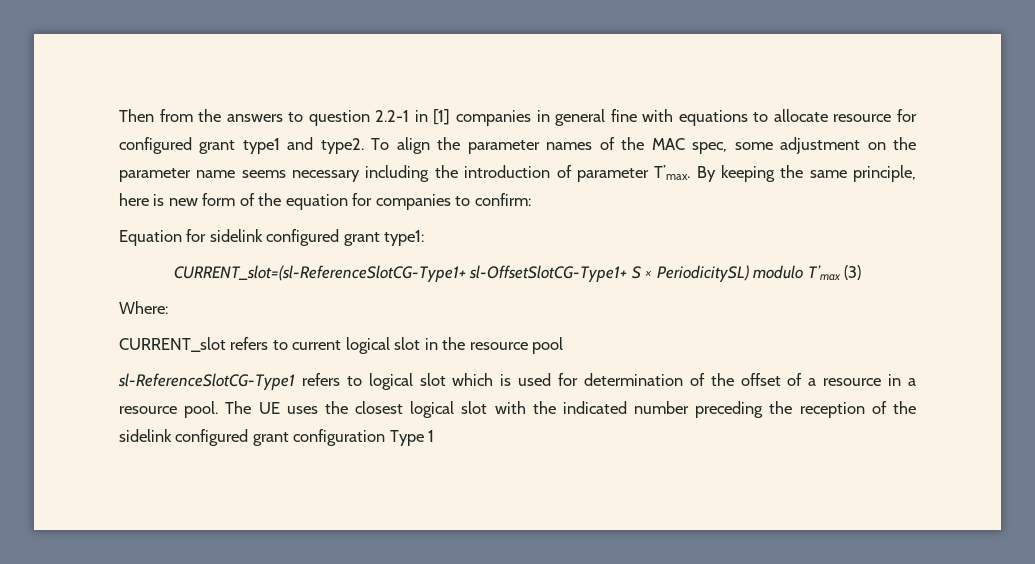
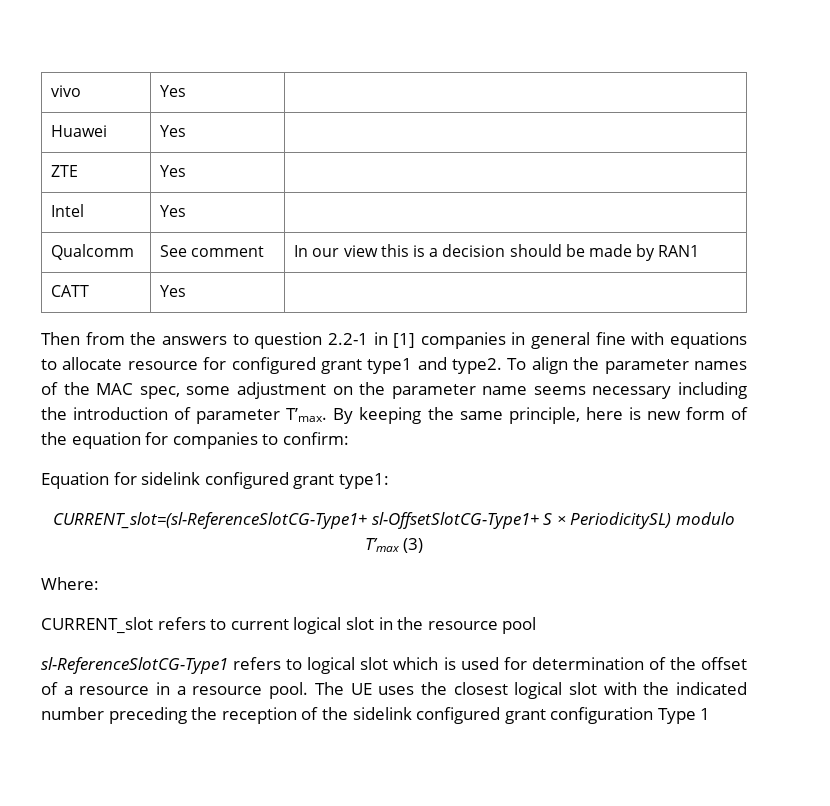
+ vivo | Yes |
+ Huawei | Yes |
+ ZTE | Yes |
+ Intel | Yes |
+ Qualcomm | See comment | In our view this is a decision should be made by RAN1
+ CATT | Yes |

